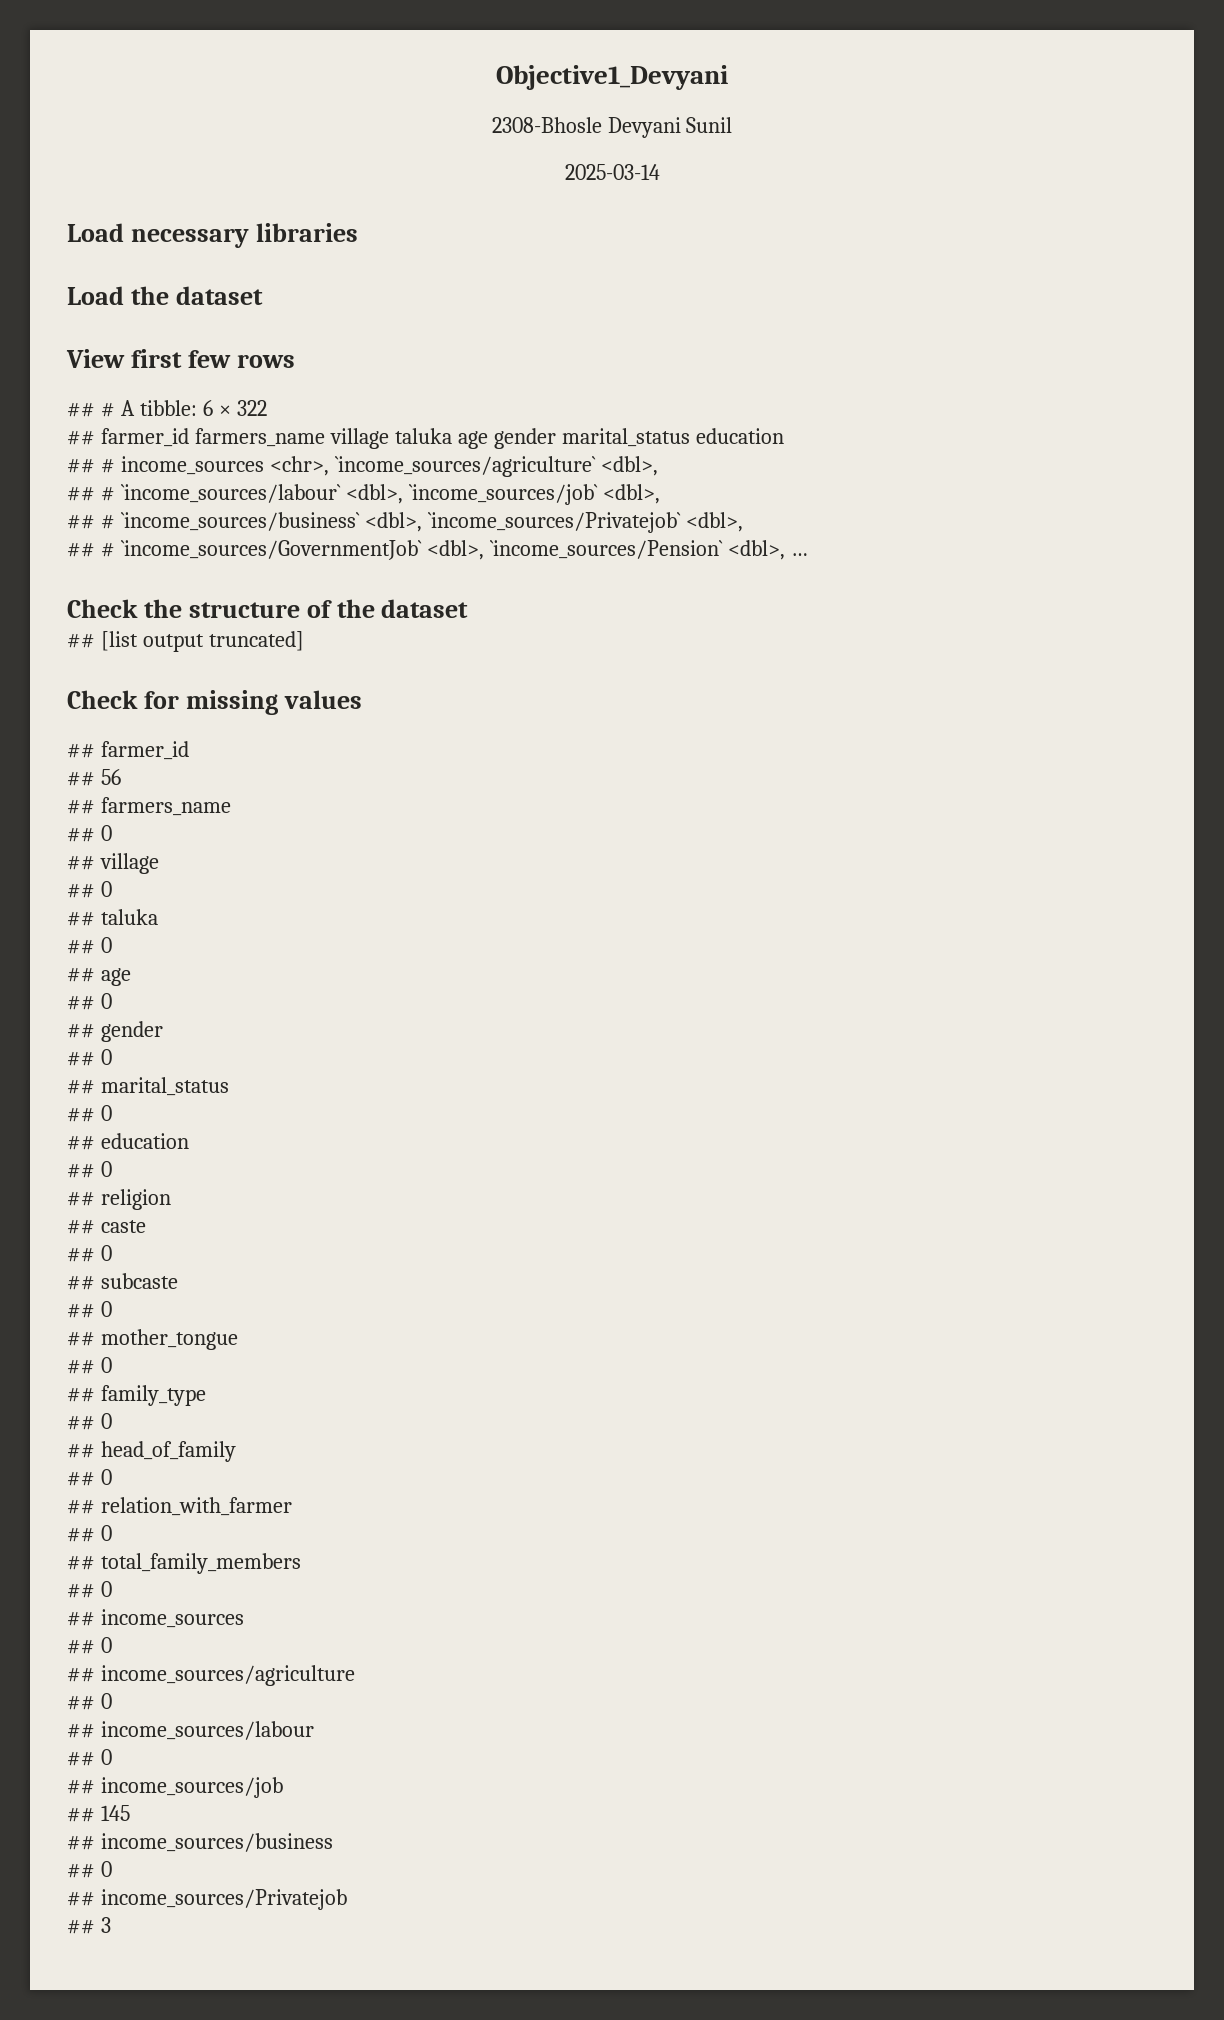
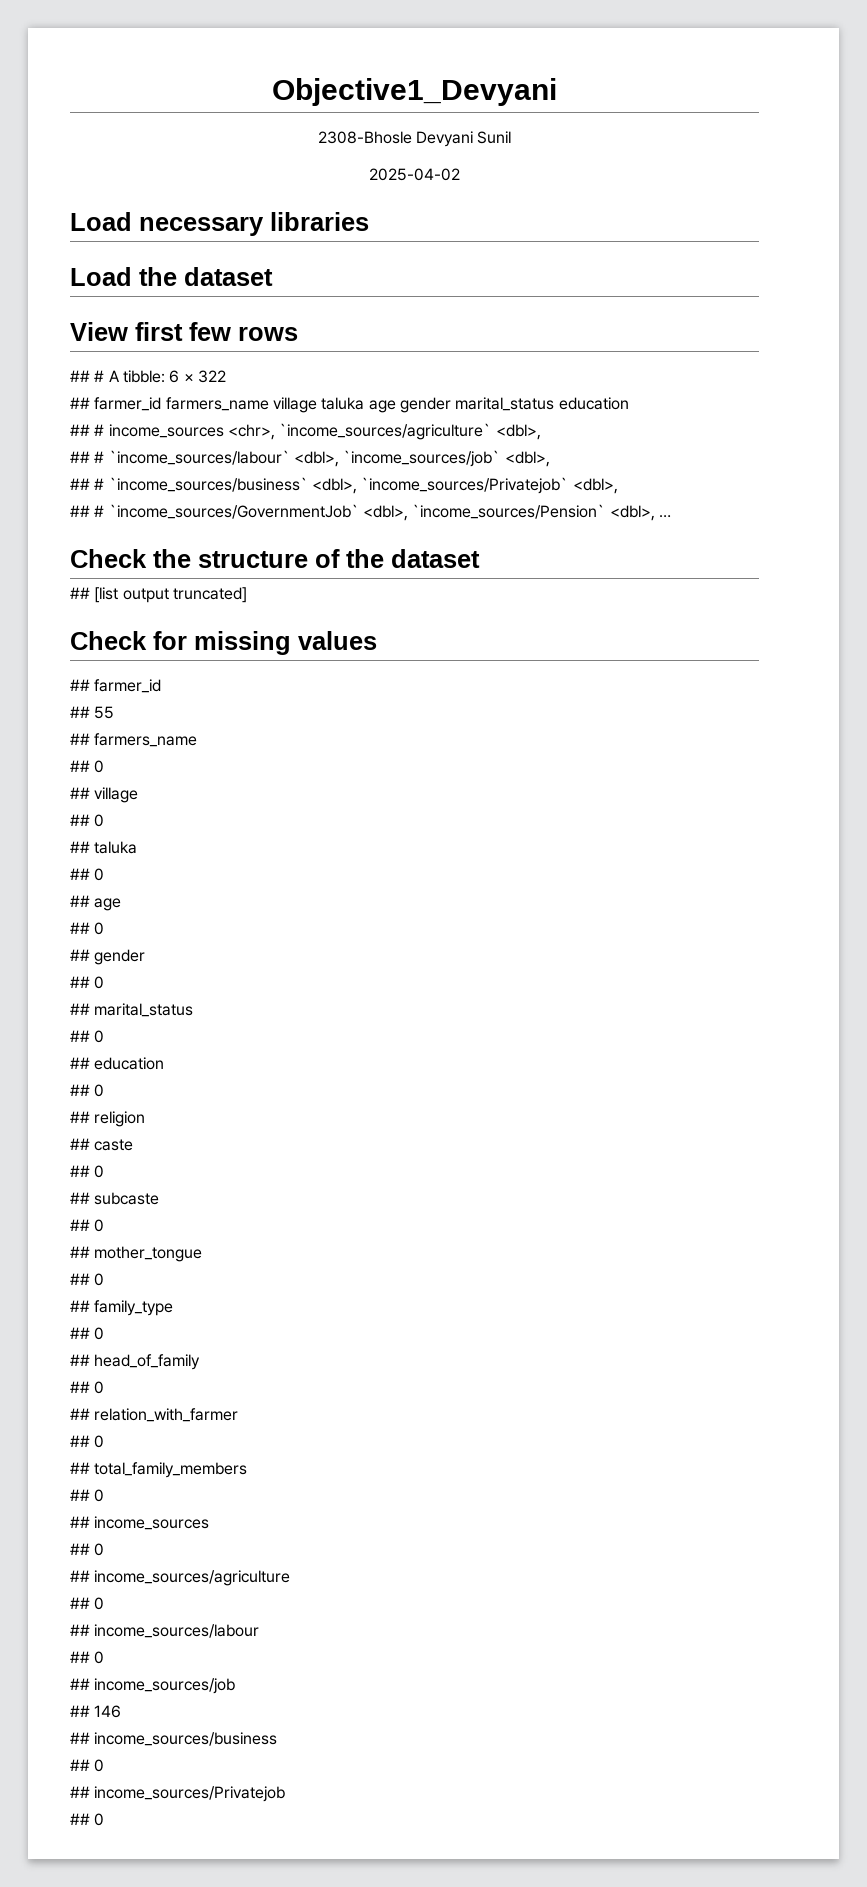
- 2025-03-14
+ 2025-04-02
- ## 56
+ ## 55
- ## 145
+ ## 146
  ## income_sources/Privatejob
- ## 3
+ ## 0

